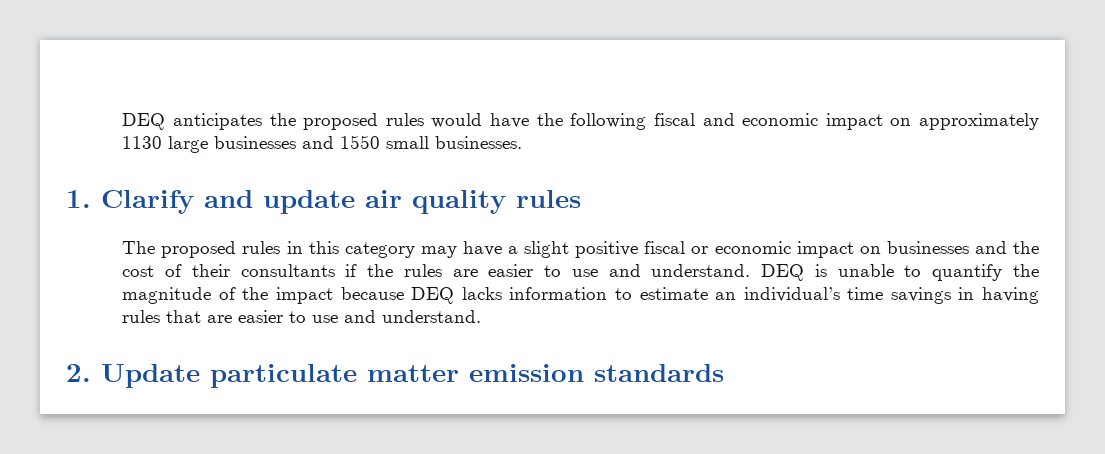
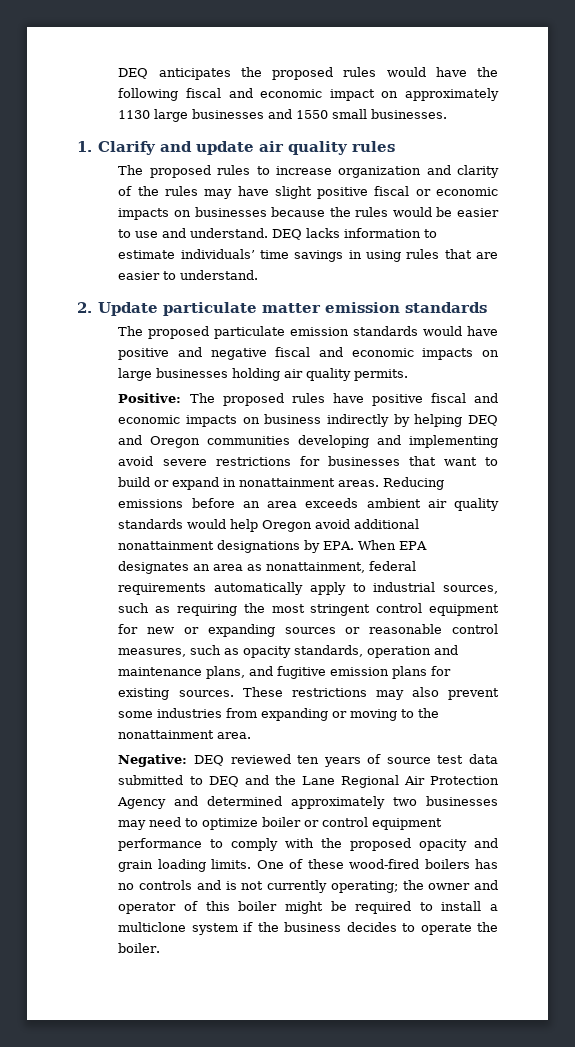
- The proposed rules in this category may have a slight positive fiscal or economic impact on businesses and the cost of their consultants if the rules are easier to use and understand.
+ The proposed rules to increase organization and clarity of the rules may have slight positive fiscal or economic impacts on businesses because the rules would be easier to use and understand.
- DEQ is unable to quantify the magnitude of the impact because DEQ lacks information to estimate an individual’s time savings in having rules that are easier to use and understand.
+ DEQ lacks information to estimate individuals’ time savings in using rules that are easier to understand.
+ The proposed particulate emission standards would have positive and negative fiscal and economic impacts on large businesses holding air quality permits.
+ Positive: The proposed rules have positive fiscal and economic impacts on business indirectly by helping DEQ and Oregon communities developing and implementing avoid severe restrictions for businesses that want to build or expand in nonattainment areas. Reducing emissions before an area exceeds ambient air quality standards would help Oregon avoid additional nonattainment designations by EPA. When EPA designates an area as nonattainment, federal requirements automatically apply to industrial sources, such as requiring the most stringent control equipment for new or expanding sources or reasonable control measures, such as opacity standards, operation and maintenance plans, and fugitive emission plans for existing sources. These restrictions may also prevent some industries from expanding or moving to the nonattainment area.
+ Negative: DEQ reviewed ten years of source test data submitted to DEQ and the Lane Regional Air Protection Agency and determined approximately two businesses may need to optimize boiler or control equipment performance to comply with the proposed opacity and grain loading limits. One of these wood-fired boilers has no controls and is not currently operating; the owner and operator of this boiler might be required to install a multiclone system if the business decides to operate the boiler.

